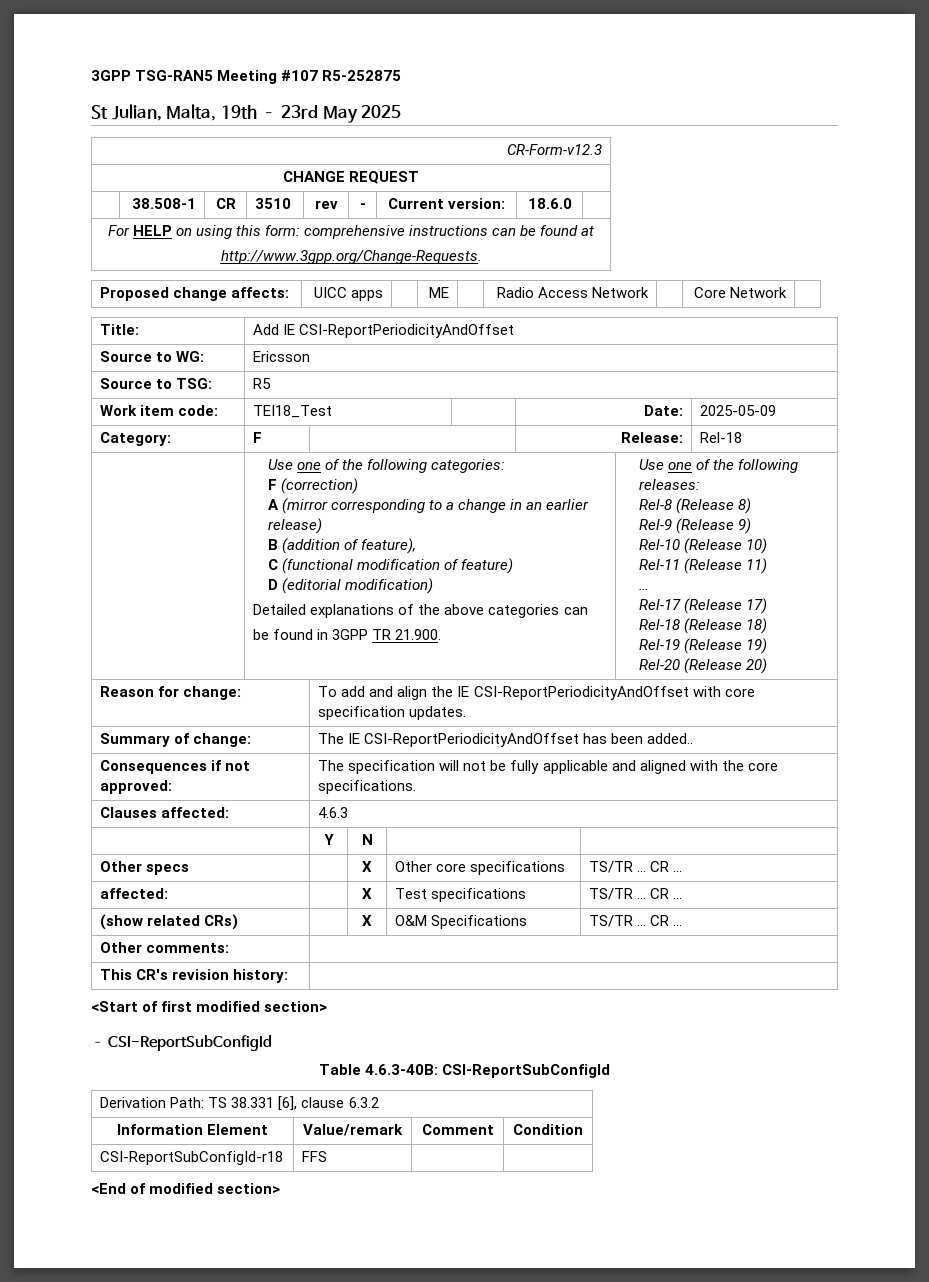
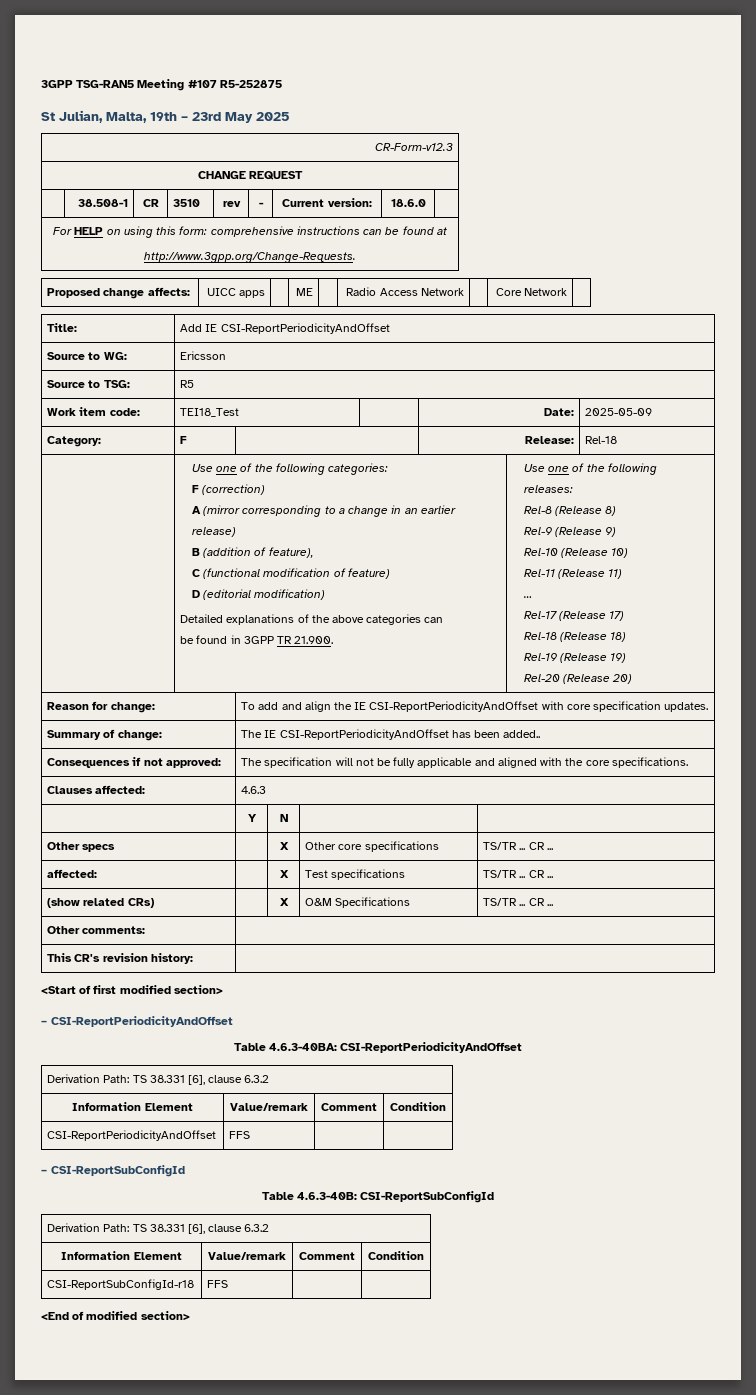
+ – CSI-ReportPeriodicityAndOffset
+ Table 4.6.3-40BA: CSI-ReportPeriodicityAndOffset
+ Derivation Path: TS 38.331 [6], clause 6.3.2
+ Information Element | Value/remark | Comment | Condition
+ CSI-ReportPeriodicityAndOffset | FFS | |

